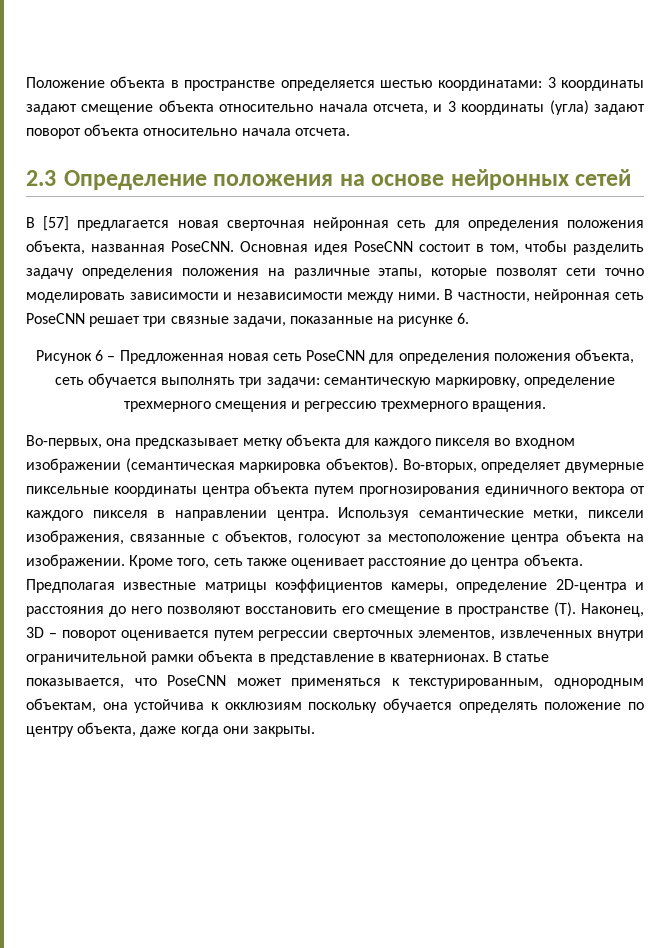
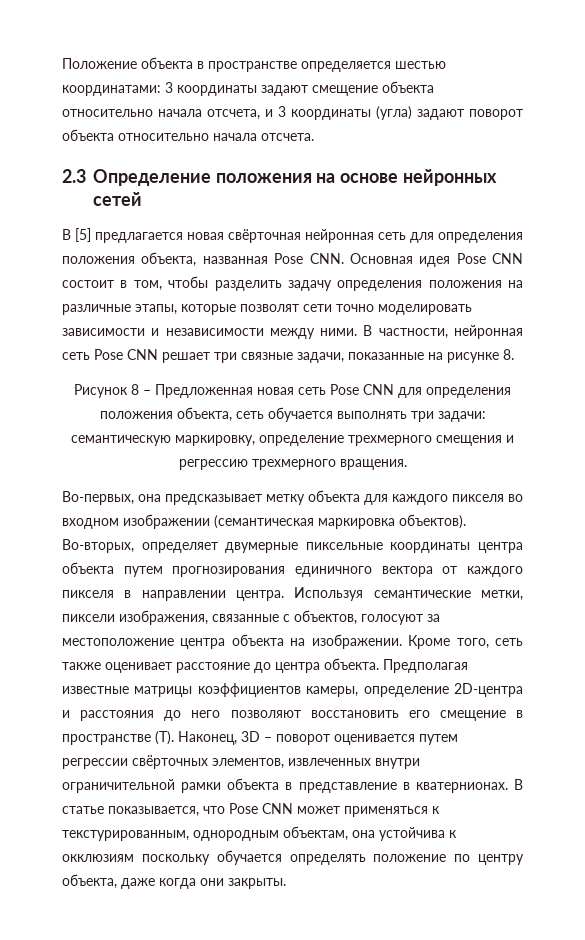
- В [57] предлагается новая сверточная нейронная сеть для определения положения объекта, названная PoseCNN. Основная идея PoseCNN состоит в том, чтобы разделить задачу определения положения на различные этапы, которые позволят сети точно моделировать зависимости и независимости между ними.
+ В [5] предлагается новая свёрточная нейронная сеть для определения положения объекта, названная Pose CNN. Основная идея Pose CNN состоит в том, чтобы разделить задачу определения положения на различные этапы, которые позволят сети точно моделировать зависимости и независимости между ними.
- В частности, нейронная сеть PoseCNN решает три связные задачи, показанные на рисунке 6.
+ В частности, нейронная сеть Pose CNN решает три связные задачи, показанные на рисунке 8.
- Рисунок 6 – Предложенная новая сеть PoseCNN для определения положения объекта, сеть обучается выполнять три задачи: семантическую маркировку, определение трехмерного смещения и регрессию трехмерного вращения.
+ Рисунок 8 – Предложенная новая сеть Pose CNN для определения положения объекта, сеть обучается выполнять три задачи: семантическую маркировку, определение трехмерного смещения и регрессию трехмерного вращения.
- Предполагая известные матрицы коэффициентов камеры, определение 2D-центра и расстояния до него позволяют восстановить его смещение в пространстве (T). Наконец, 3D – поворот оценивается путем регрессии сверточных элементов, извлеченных внутри ограничительной рамки объекта в представление в кватернионах.
+ Предполагая известные матрицы коэффициентов камеры, определение 2D-центра и расстояния до него позволяют восстановить его смещение в пространстве (T). Наконец, 3D – поворот оценивается путем регрессии свёрточных элементов, извлеченных внутри ограничительной рамки объекта в представление в кватернионах.
- В статье показывается, что PoseCNN может применяться к текстурированным, однородным объектам, она устойчива к окклюзиям поскольку обучается определять положение по центру объекта, даже когда они закрыты.
+ В статье показывается, что Pose CNN может применяться к текстурированным, однородным объектам, она устойчива к окклюзиям поскольку обучается определять положение по центру объекта, даже когда они закрыты.

